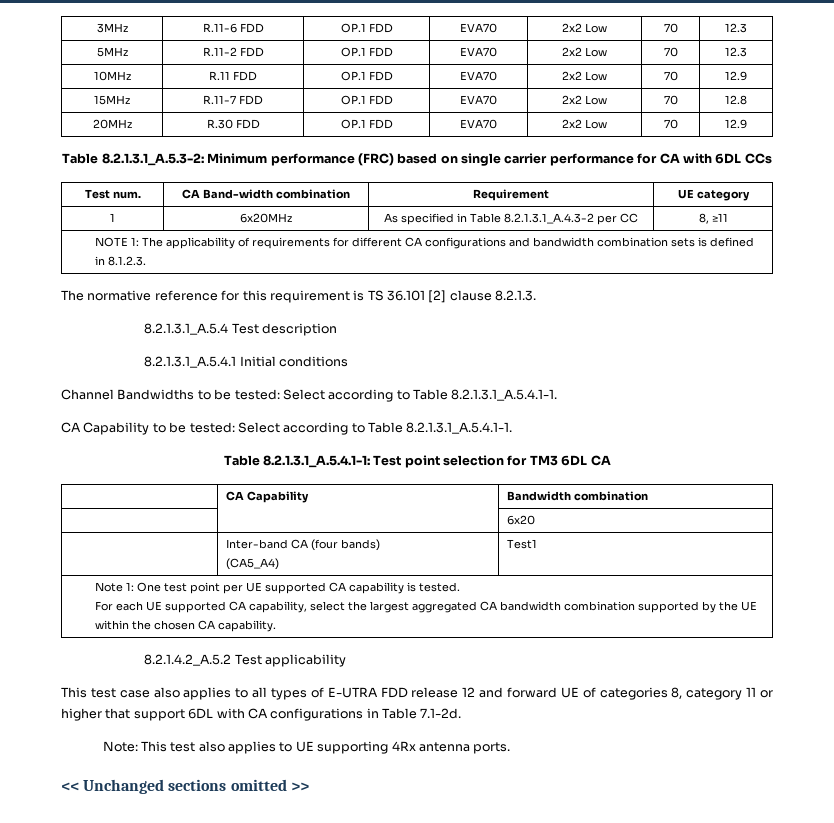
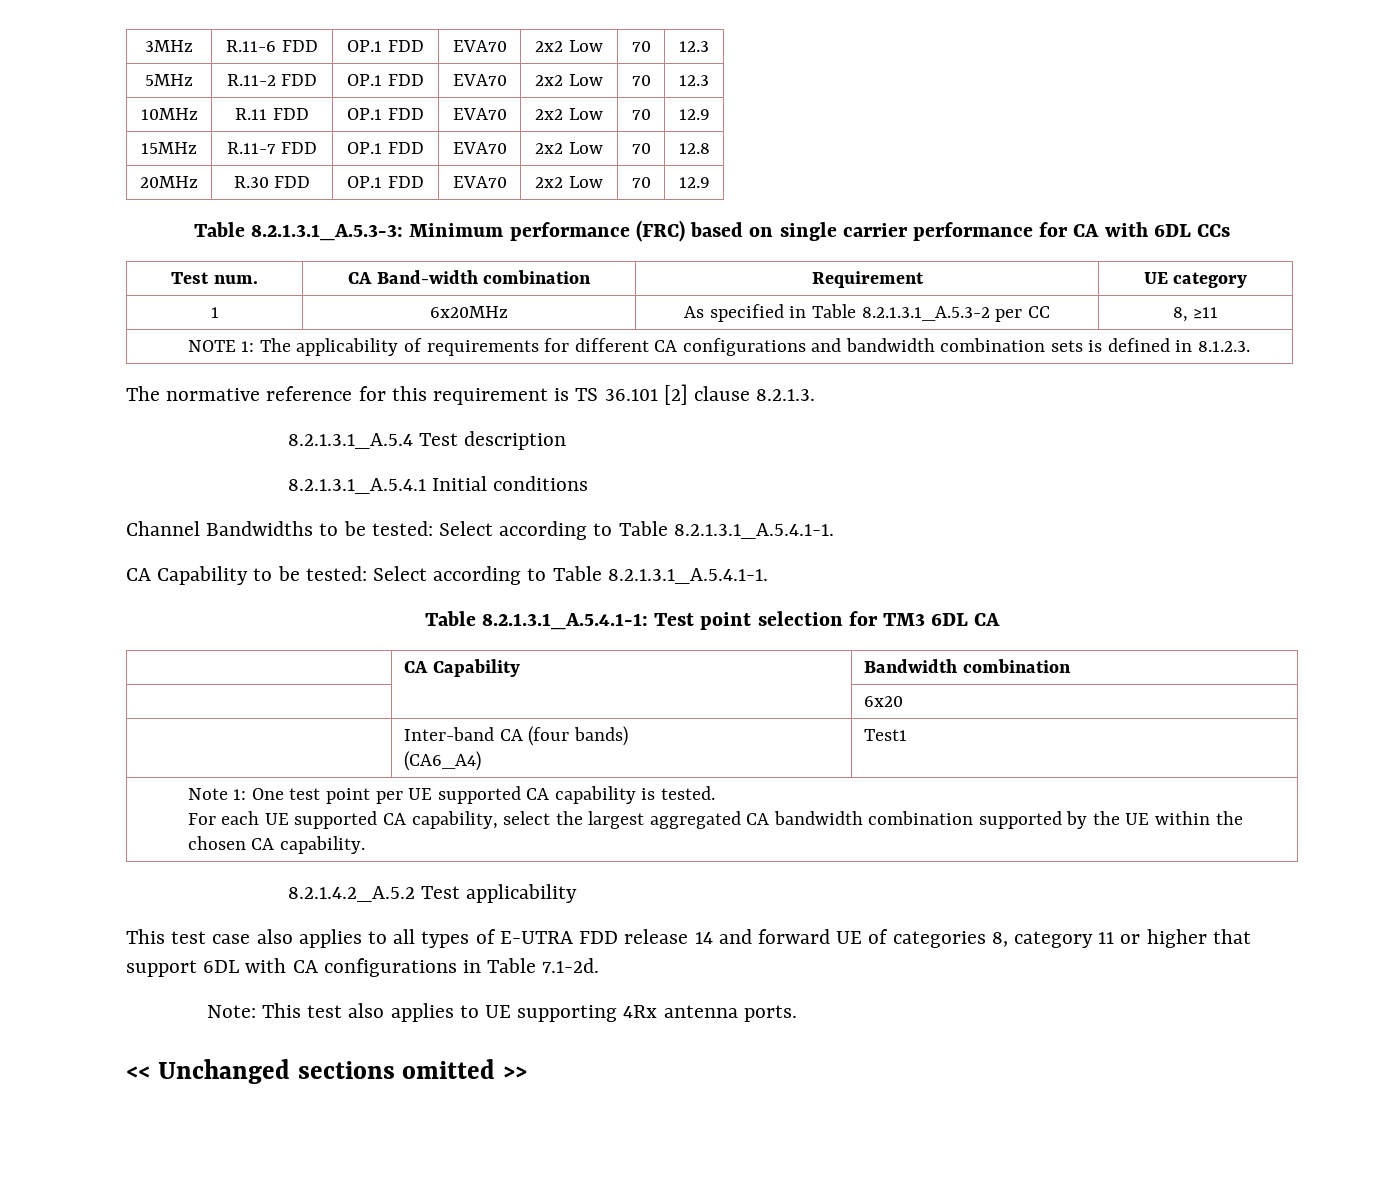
- Table 8.2.1.3.1_A.5.3-2: Minimum performance (FRC) based on single carrier performance for CA with 6DL CCs
+ Table 8.2.1.3.1_A.5.3-3: Minimum performance (FRC) based on single carrier performance for CA with 6DL CCs
- 1 | 6x20MHz | As specified in Table 8.2.1.3.1_A.4.3-2 per CC | 8, ≥11
+ 1 | 6x20MHz | As specified in Table 8.2.1.3.1_A.5.3-2 per CC | 8, ≥11
  | Inter-band CA (four bands)
- (CA5_A4) | Test1
+ (CA6_A4) | Test1
- This test case also applies to all types of E-UTRA FDD release 12 and forward UE of categories 8, category 11 or higher that support 6DL with CA configurations in Table 7.1-2d.
+ This test case also applies to all types of E-UTRA FDD release 14 and forward UE of categories 8, category 11 or higher that support 6DL with CA configurations in Table 7.1-2d.

